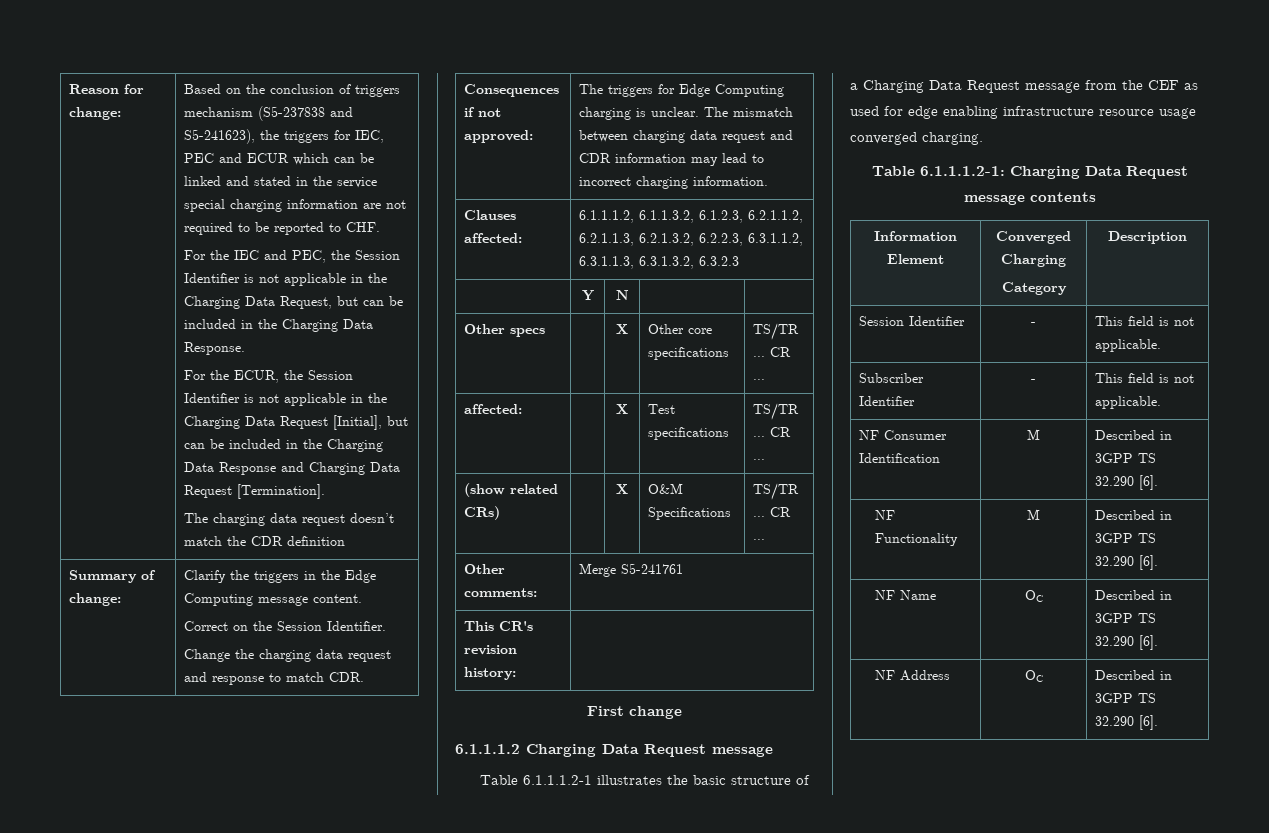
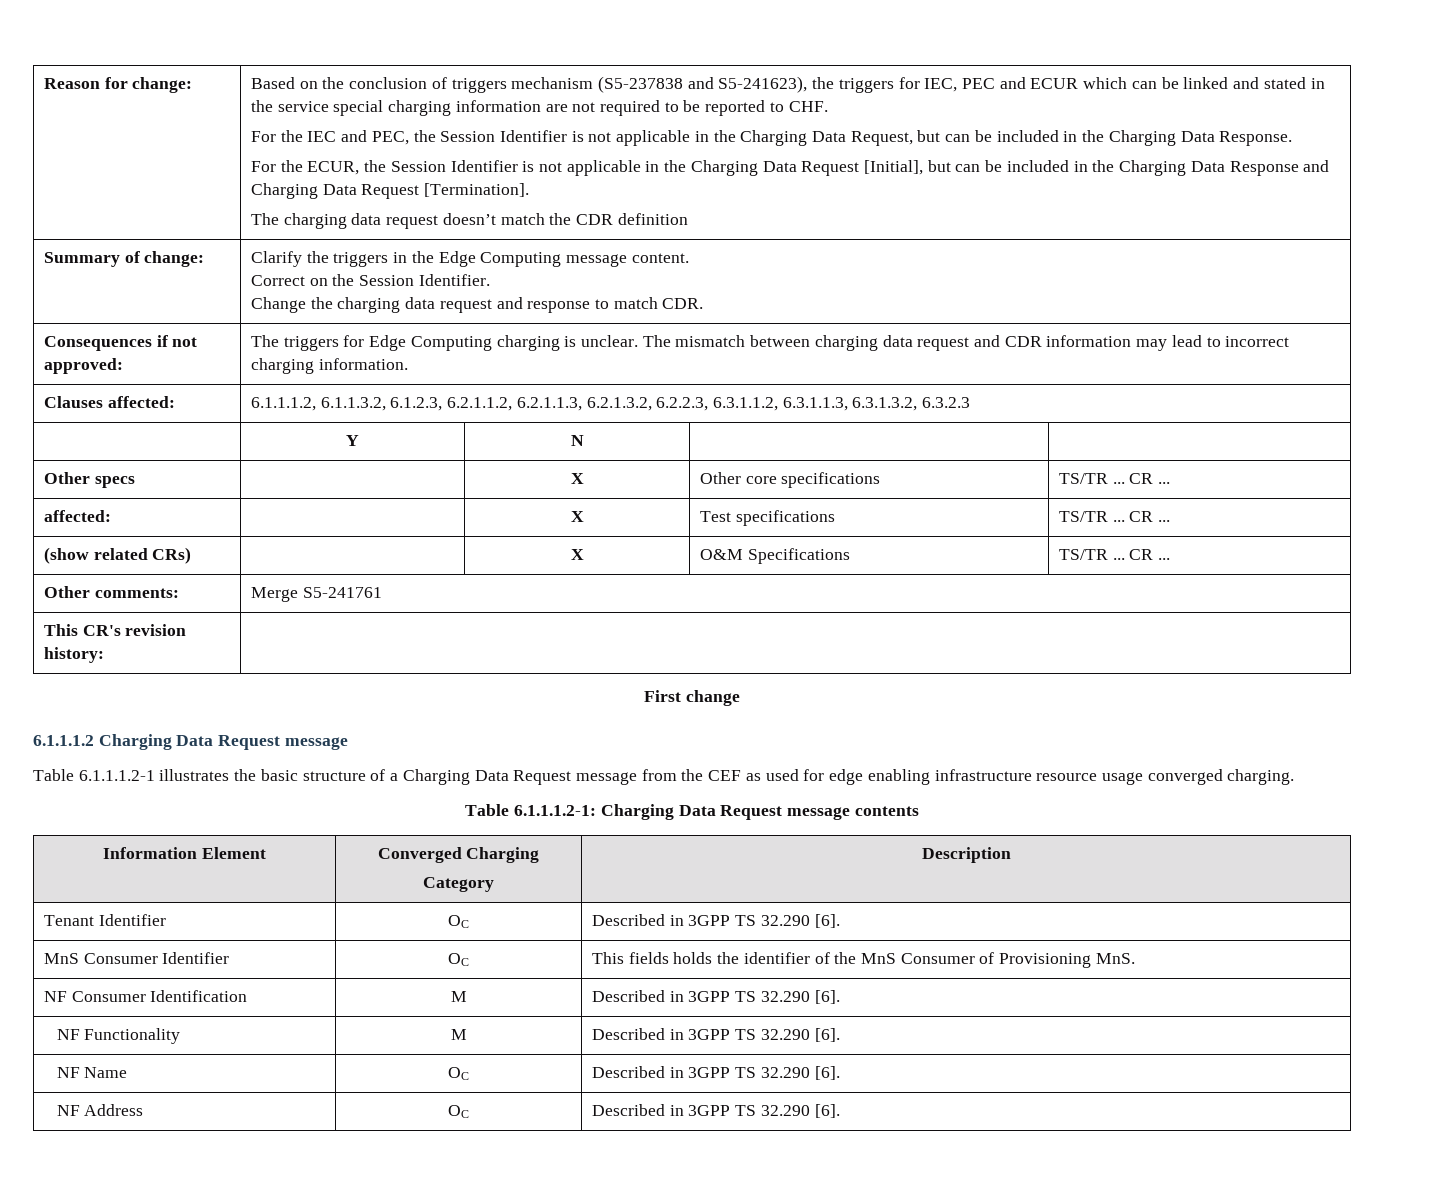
- Session Identifier | - | This field is not applicable.
- Subscriber Identifier | - | This field is not applicable.
+ Tenant Identifier | OC | Described in 3GPP TS 32.290 [6].
+ MnS Consumer Identifier | OC | This fields holds the identifier of the MnS Consumer of Provisioning MnS.

